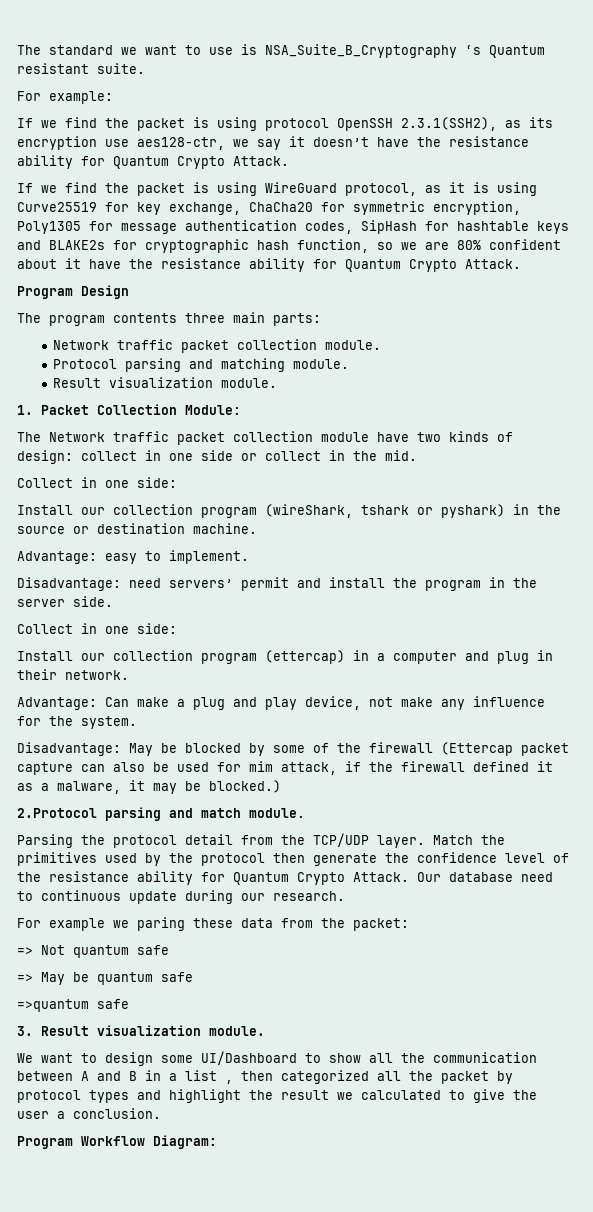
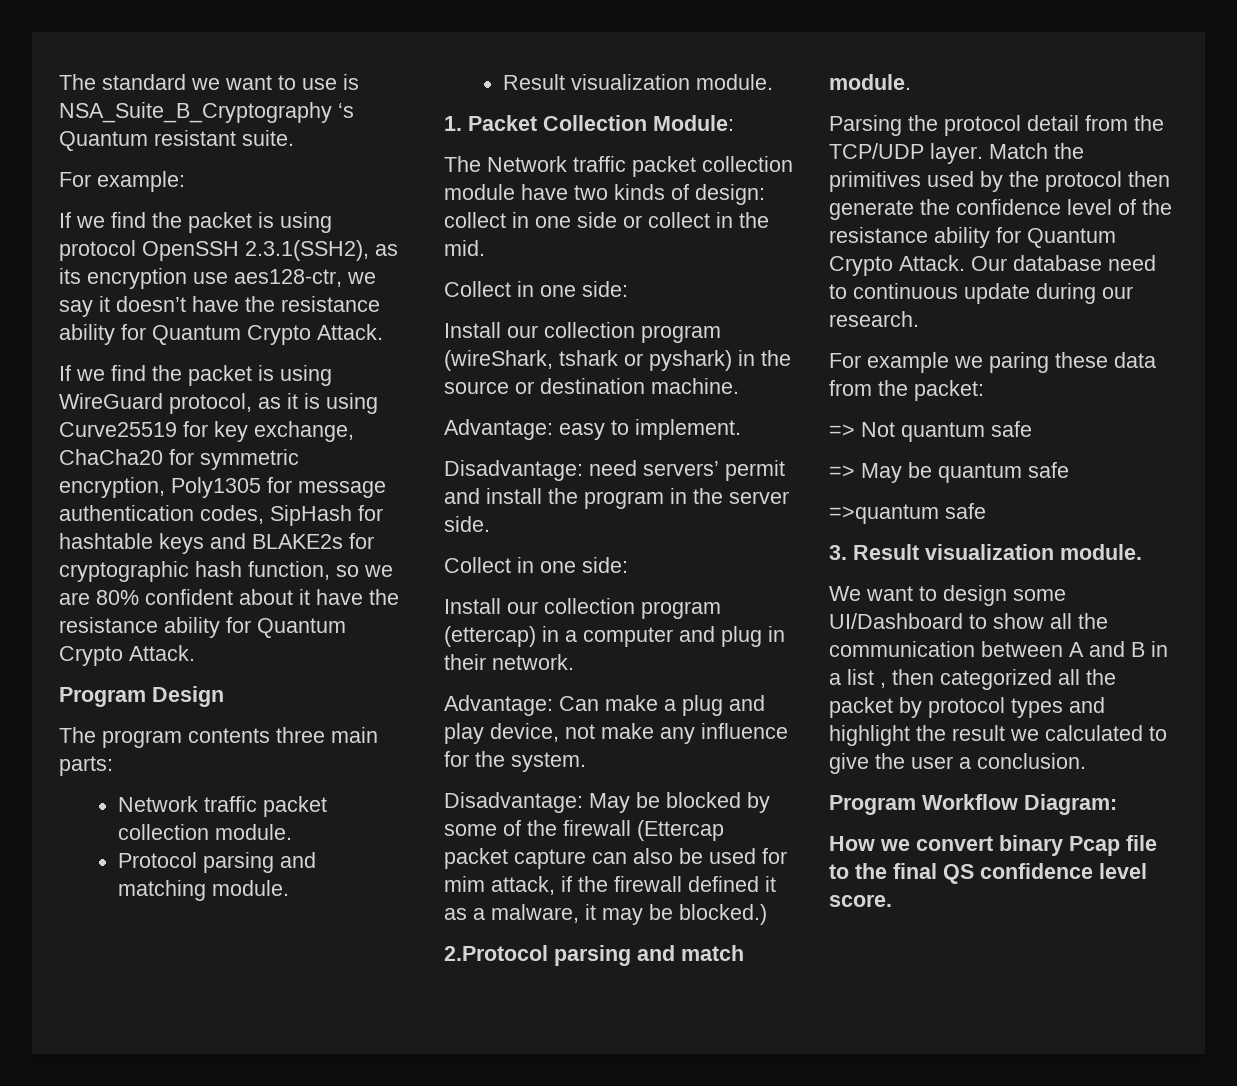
+ How we convert binary Pcap file to the final QS confidence level score.

